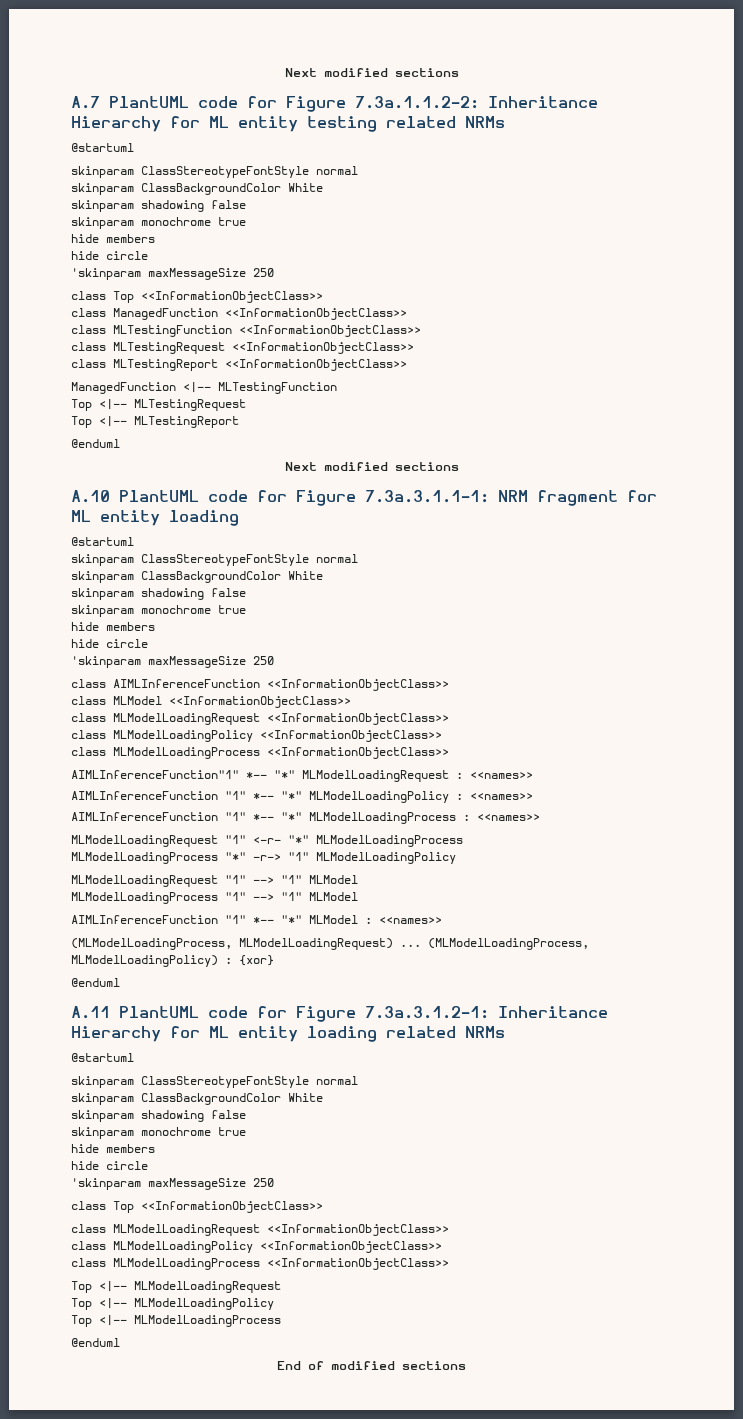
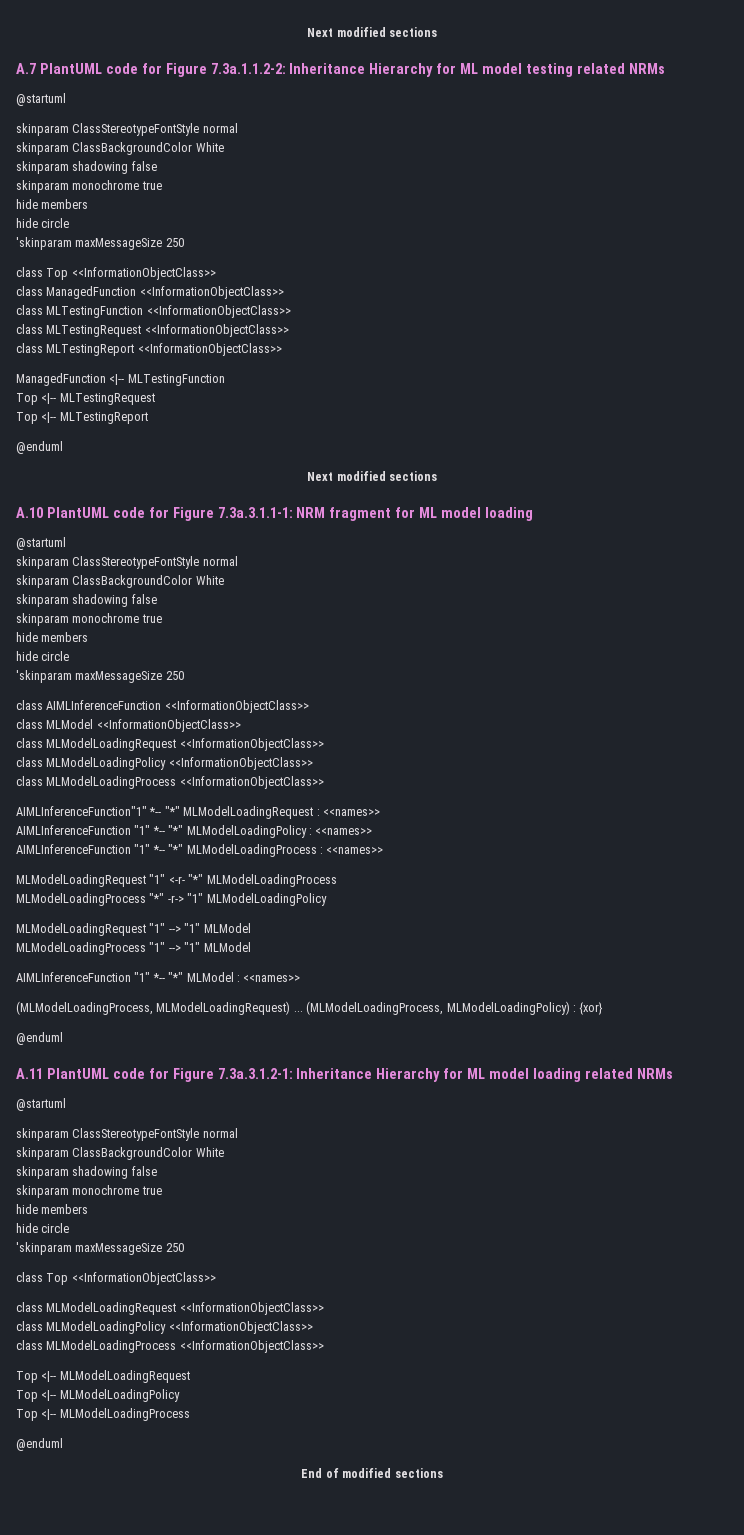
- A.7 PlantUML code for Figure 7.3a.1.1.2-2: Inheritance Hierarchy for ML entity testing related NRMs
+ A.7 PlantUML code for Figure 7.3a.1.1.2-2: Inheritance Hierarchy for ML model testing related NRMs
- A.10 PlantUML code for Figure 7.3a.3.1.1-1: NRM fragment for ML entity loading
+ A.10 PlantUML code for Figure 7.3a.3.1.1-1: NRM fragment for ML model loading
- A.11 PlantUML code for Figure 7.3a.3.1.2-1: Inheritance Hierarchy for ML entity loading related NRMs
+ A.11 PlantUML code for Figure 7.3a.3.1.2-1: Inheritance Hierarchy for ML model loading related NRMs

